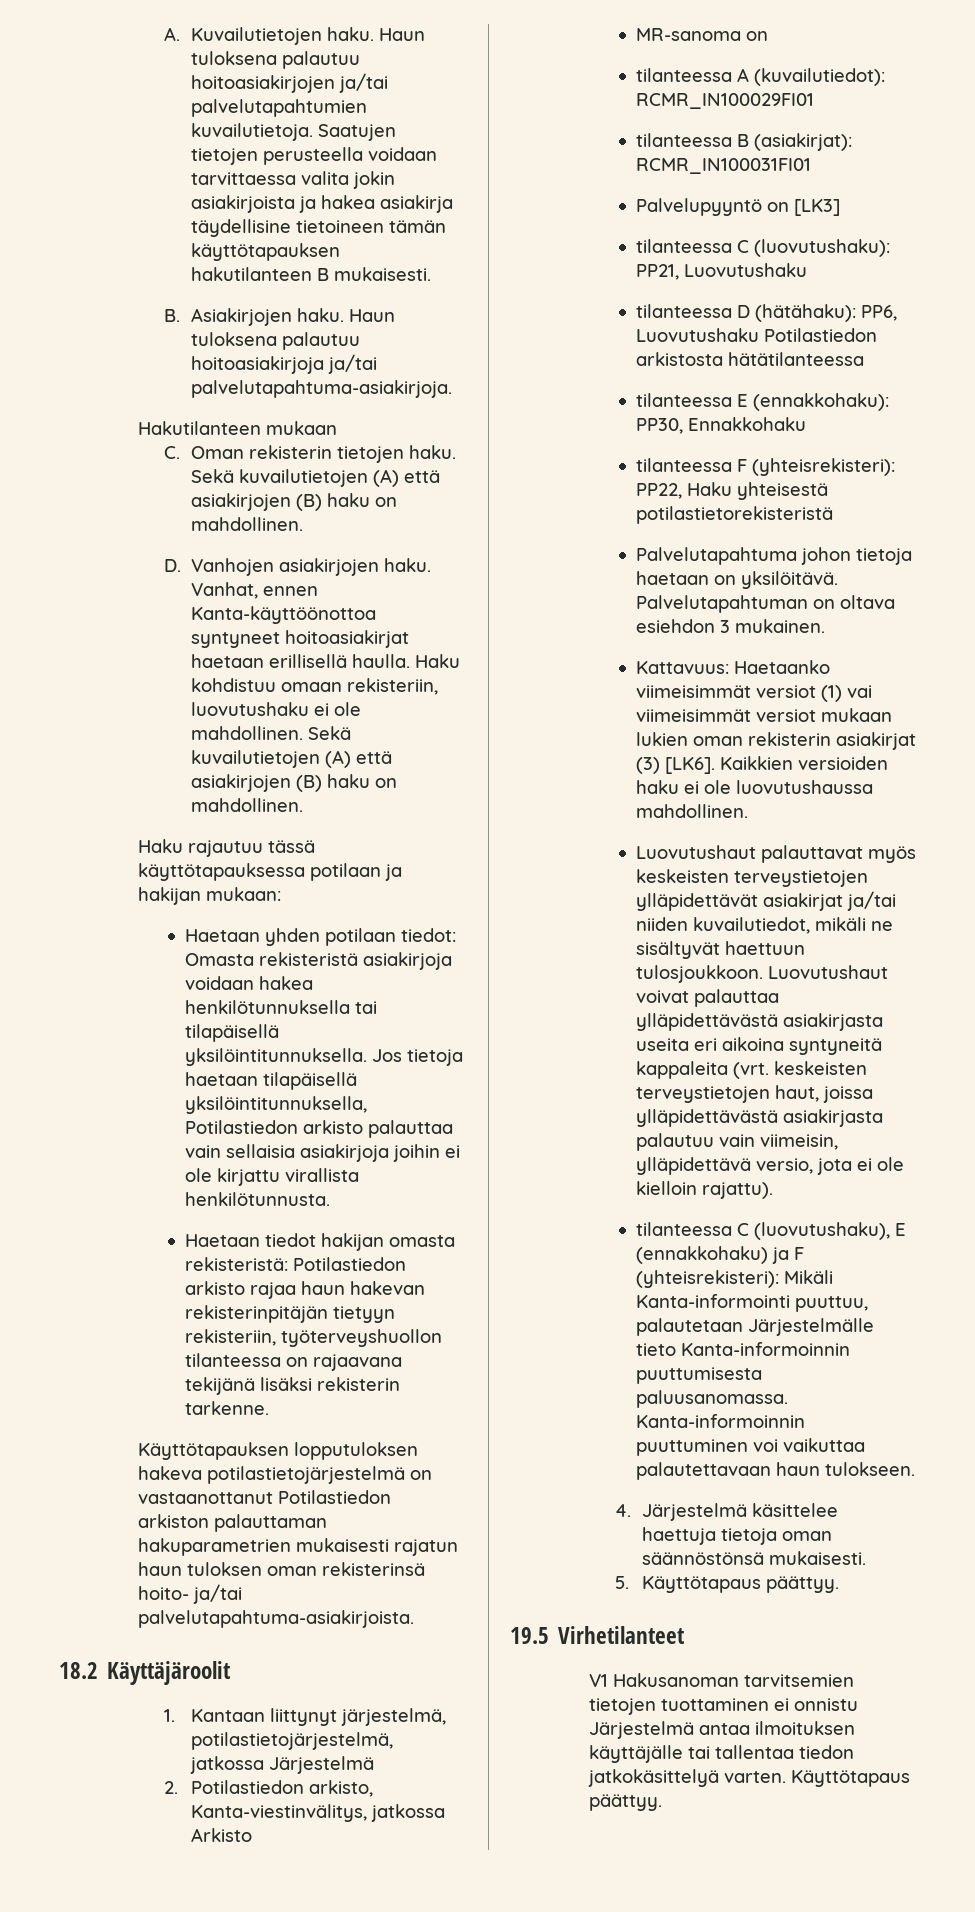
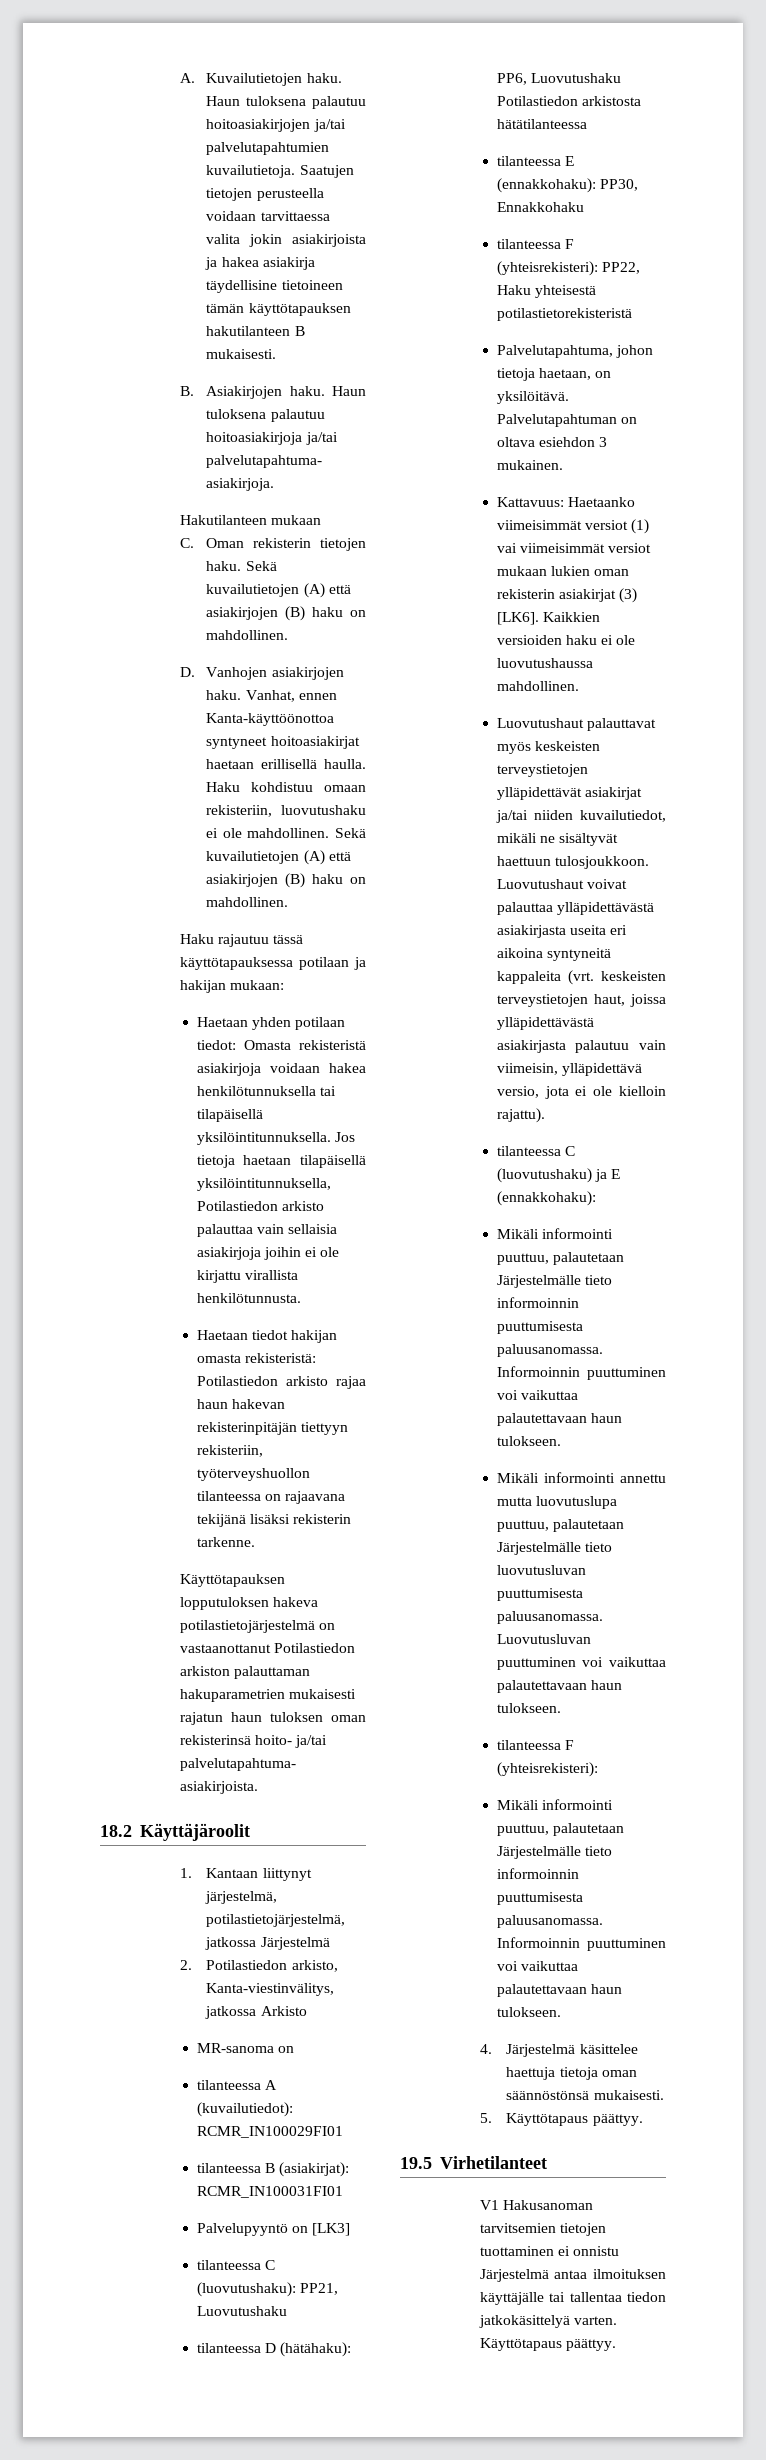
- Haetaan tiedot hakijan omasta rekisteristä: Potilastiedon arkisto rajaa haun hakevan rekisterinpitäjän tietyyn rekisteriin, työterveyshuollon tilanteessa on rajaavana tekijänä lisäksi rekisterin tarkenne.
+ Haetaan tiedot hakijan omasta rekisteristä: Potilastiedon arkisto rajaa haun hakevan rekisterinpitäjän tiettyyn rekisteriin, työterveyshuollon tilanteessa on rajaavana tekijänä lisäksi rekisterin tarkenne.
- Palvelutapahtuma johon tietoja haetaan on yksilöitävä.
+ Palvelutapahtuma, johon tietoja haetaan, on yksilöitävä.
- tilanteessa C (luovutushaku), E (ennakkohaku) ja F (yhteisrekisteri): Mikäli Kanta-informointi puuttuu, palautetaan Järjestelmälle tieto Kanta-informoinnin puuttumisesta paluusanomassa. Kanta-informoinnin puuttuminen voi vaikuttaa palautettavaan haun tulokseen.
+ tilanteessa C (luovutushaku) ja E (ennakkohaku):
+ Mikäli informointi puuttuu, palautetaan Järjestelmälle tieto informoinnin puuttumisesta paluusanomassa. Informoinnin puuttuminen voi vaikuttaa palautettavaan haun tulokseen.
+ Mikäli informointi annettu mutta luovutuslupa puuttuu, palautetaan Järjestelmälle tieto luovutusluvan puuttumisesta paluusanomassa. Luovutusluvan puuttuminen voi vaikuttaa palautettavaan haun tulokseen.
+ tilanteessa F (yhteisrekisteri):
+ Mikäli informointi puuttuu, palautetaan Järjestelmälle tieto informoinnin puuttumisesta paluusanomassa. Informoinnin puuttuminen voi vaikuttaa palautettavaan haun tulokseen.

